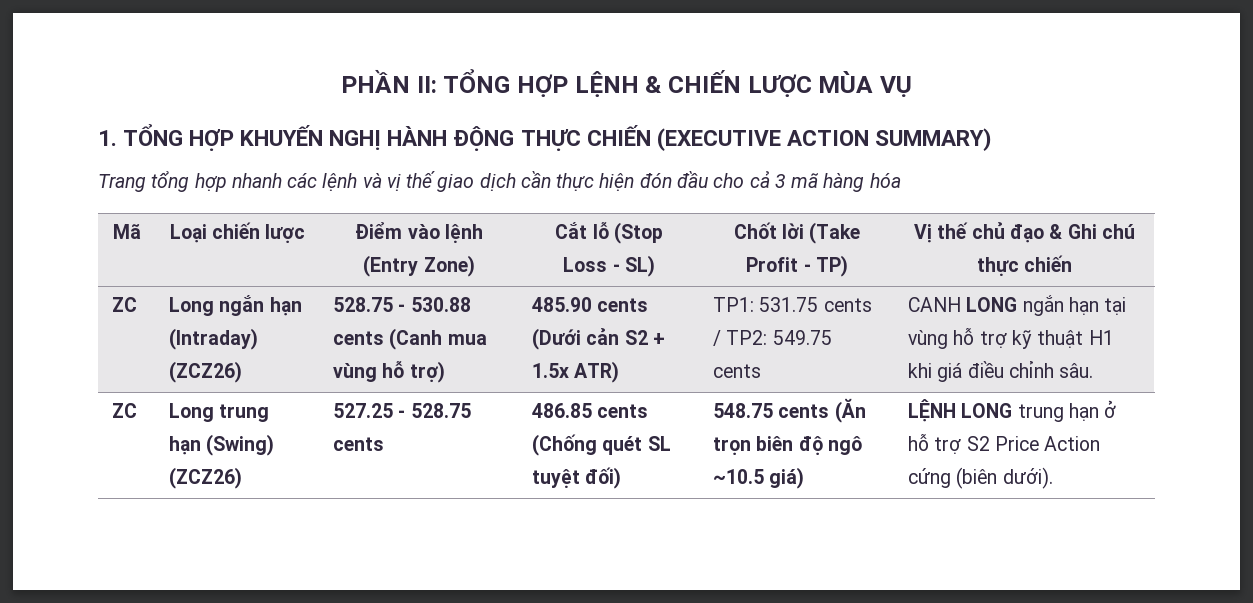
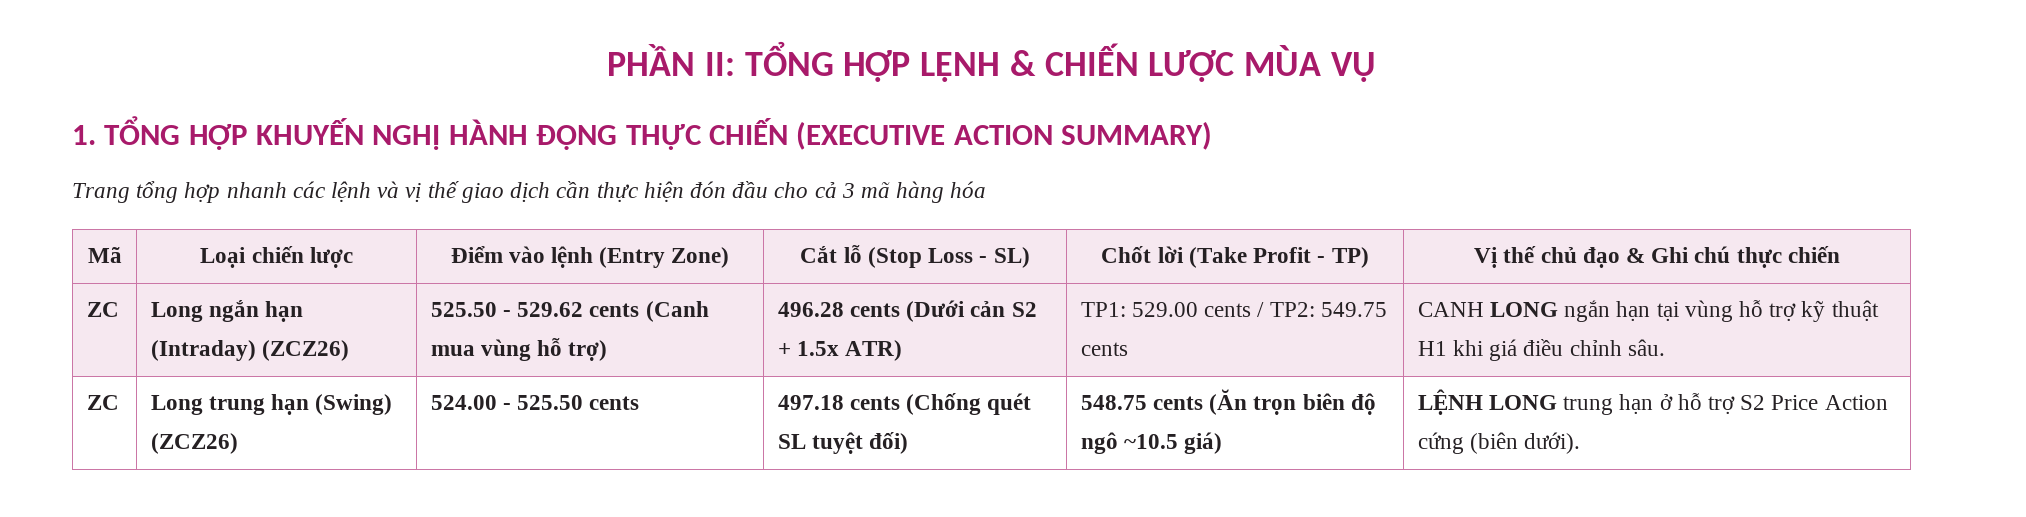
- 528.75 - 530.88 cents (Canh mua vùng hỗ trợ)
+ 525.50 - 529.62 cents (Canh mua vùng hỗ trợ)
- 485.90 cents (Dưới cản S2 + 1.5x ATR)
+ 496.28 cents (Dưới cản S2 + 1.5x ATR)
- TP1: 531.75 cents / TP2: 549.75 cents
+ TP1: 529.00 cents / TP2: 549.75 cents
- ZC | Long trung hạn (Swing) (ZCZ26) | 527.25 - 528.75 cents | 486.85 cents (Chống quét SL tuyệt đối) | 548.75 cents (Ăn trọn biên độ ngô ~10.5 giá) | LỆNH LONG trung hạn ở hỗ trợ S2 Price Action cứng (biên dưới).
+ ZC | Long trung hạn (Swing) (ZCZ26) | 524.00 - 525.50 cents | 497.18 cents (Chống quét SL tuyệt đối) | 548.75 cents (Ăn trọn biên độ ngô ~10.5 giá) | LỆNH LONG trung hạn ở hỗ trợ S2 Price Action cứng (biên dưới).

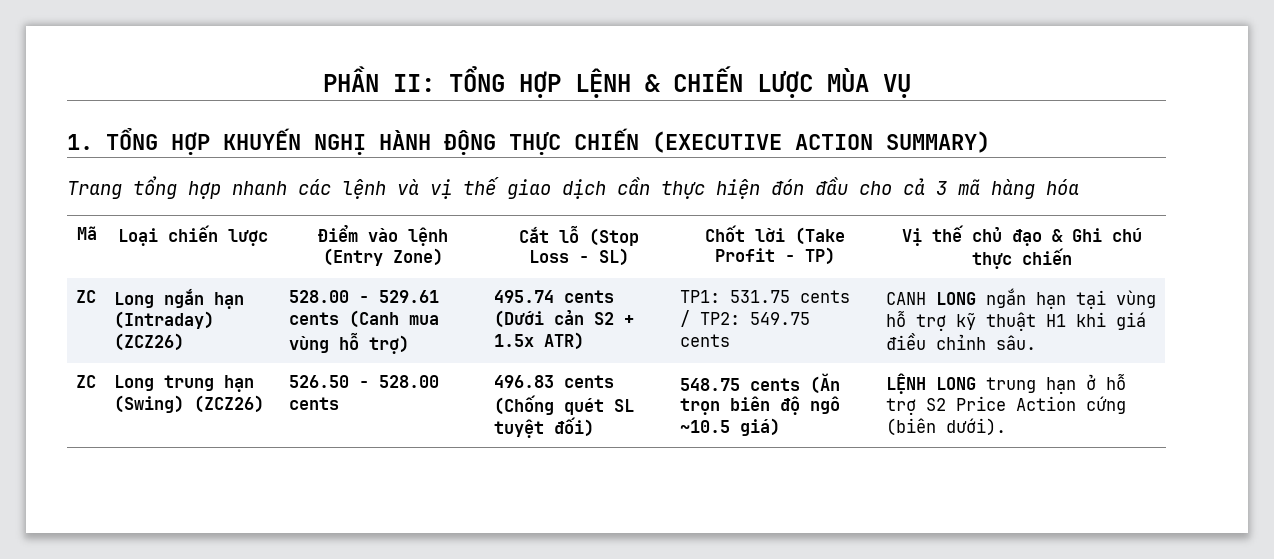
- 525.50 - 529.62 cents (Canh mua vùng hỗ trợ)
+ 528.00 - 529.61 cents (Canh mua vùng hỗ trợ)
- 496.28 cents (Dưới cản S2 + 1.5x ATR)
+ 495.74 cents (Dưới cản S2 + 1.5x ATR)
- TP1: 529.00 cents / TP2: 549.75 cents
+ TP1: 531.75 cents / TP2: 549.75 cents
- ZC | Long trung hạn (Swing) (ZCZ26) | 524.00 - 525.50 cents | 497.18 cents (Chống quét SL tuyệt đối) | 548.75 cents (Ăn trọn biên độ ngô ~10.5 giá) | LỆNH LONG trung hạn ở hỗ trợ S2 Price Action cứng (biên dưới).
+ ZC | Long trung hạn (Swing) (ZCZ26) | 526.50 - 528.00 cents | 496.83 cents (Chống quét SL tuyệt đối) | 548.75 cents (Ăn trọn biên độ ngô ~10.5 giá) | LỆNH LONG trung hạn ở hỗ trợ S2 Price Action cứng (biên dưới).

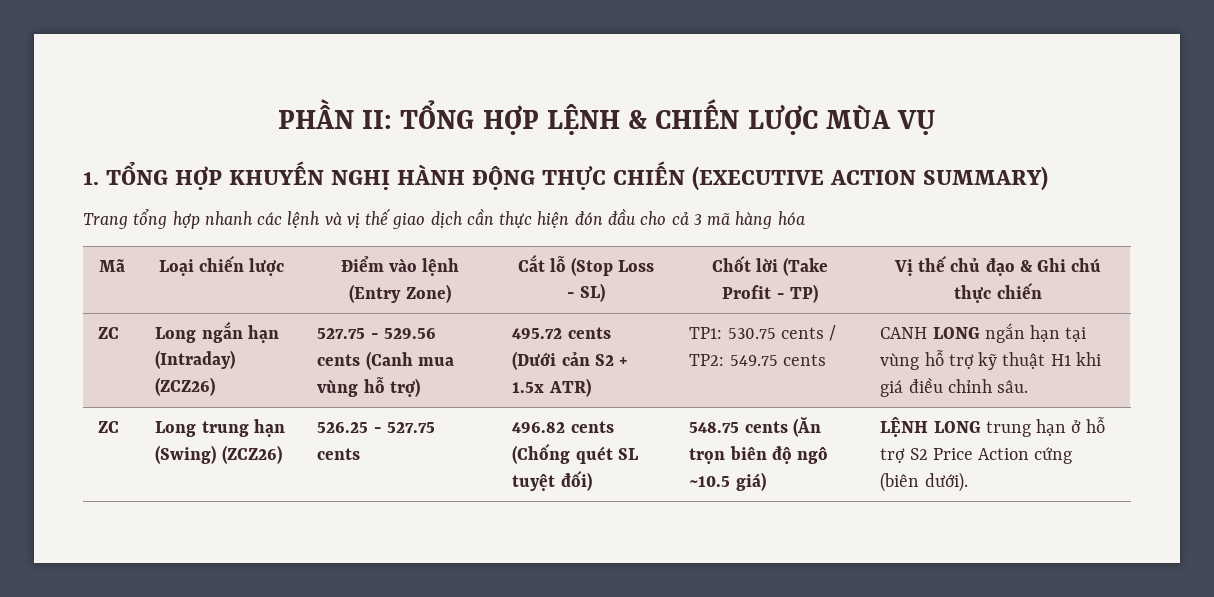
- 528.00 - 529.61 cents (Canh mua vùng hỗ trợ)
+ 527.75 - 529.56 cents (Canh mua vùng hỗ trợ)
- 495.74 cents (Dưới cản S2 + 1.5x ATR)
+ 495.72 cents (Dưới cản S2 + 1.5x ATR)
- TP1: 531.75 cents / TP2: 549.75 cents
+ TP1: 530.75 cents / TP2: 549.75 cents
- ZC | Long trung hạn (Swing) (ZCZ26) | 526.50 - 528.00 cents | 496.83 cents (Chống quét SL tuyệt đối) | 548.75 cents (Ăn trọn biên độ ngô ~10.5 giá) | LỆNH LONG trung hạn ở hỗ trợ S2 Price Action cứng (biên dưới).
+ ZC | Long trung hạn (Swing) (ZCZ26) | 526.25 - 527.75 cents | 496.82 cents (Chống quét SL tuyệt đối) | 548.75 cents (Ăn trọn biên độ ngô ~10.5 giá) | LỆNH LONG trung hạn ở hỗ trợ S2 Price Action cứng (biên dưới).

